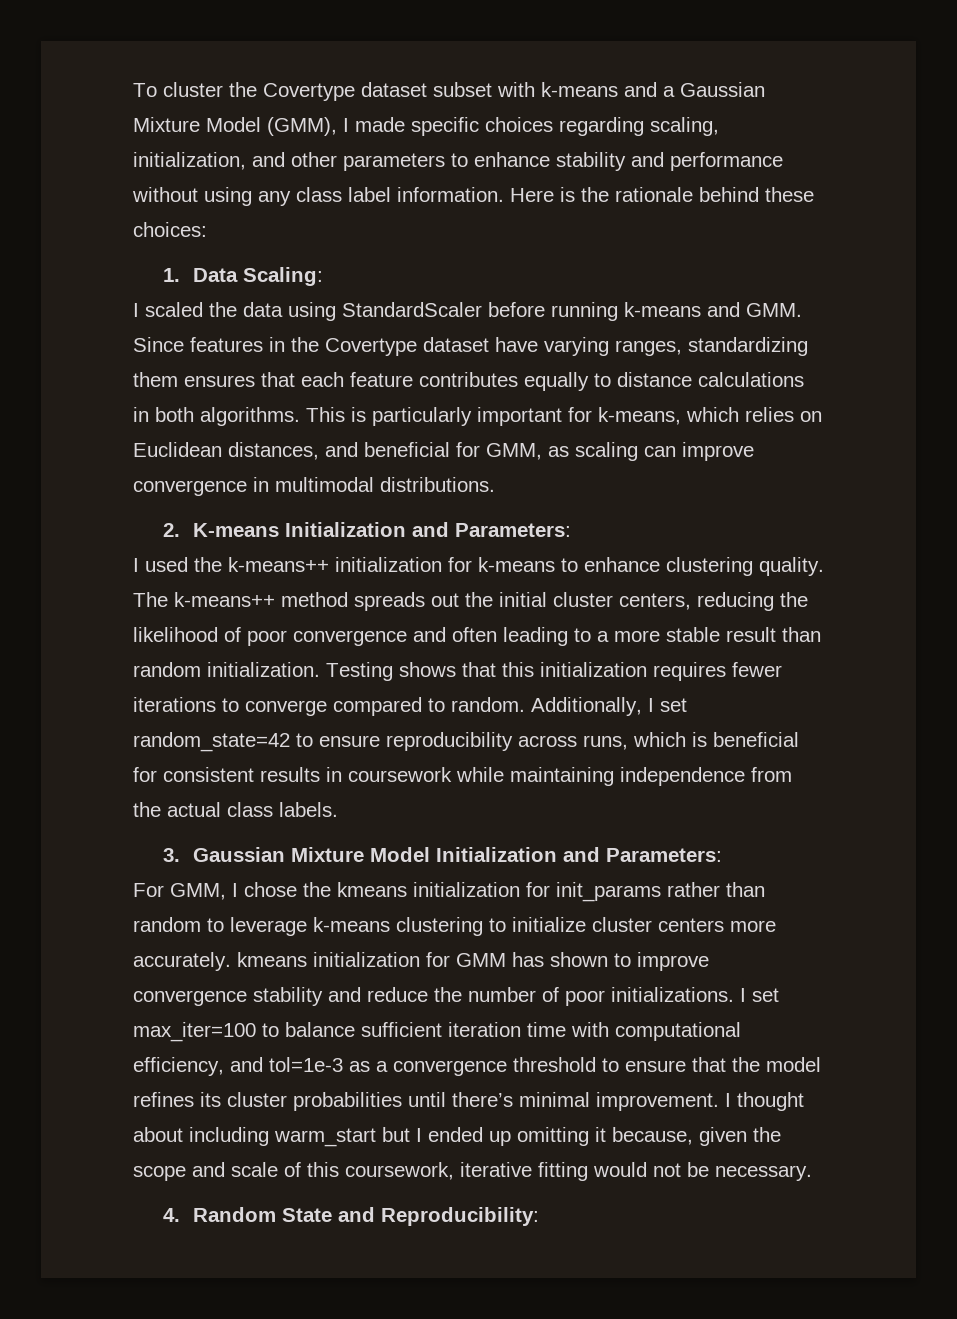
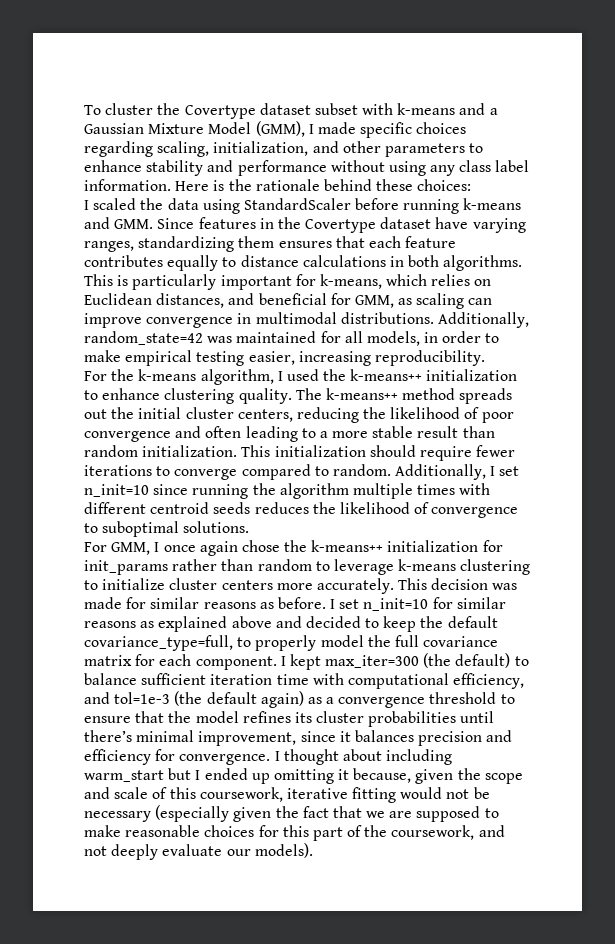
- 1. Data Scaling:
- This is particularly important for k-means, which relies on Euclidean distances, and beneficial for GMM, as scaling can improve convergence in multimodal distributions.
- 2. K-means Initialization and Parameters:
- I used the k-means++ initialization for k-means to enhance clustering quality.
+ This is particularly important for k-means, which relies on Euclidean distances, and beneficial for GMM, as scaling can improve convergence in multimodal distributions. Additionally, random_state=42 was maintained for all models, in order to make empirical testing easier, increasing reproducibility.
+ For the k-means algorithm, I used the k-means++ initialization to enhance clustering quality.
- Testing shows that this initialization requires fewer iterations to converge compared to random.
+ This initialization should require fewer iterations to converge compared to random.
- Additionally, I set random_state=42 to ensure reproducibility across runs, which is beneficial for consistent results in coursework while maintaining independence from the actual class labels.
- 3. Gaussian Mixture Model Initialization and Parameters:
+ Additionally, I set n_init=10 since running the algorithm multiple times with different centroid seeds reduces the likelihood of convergence to suboptimal solutions.
- For GMM, I chose the kmeans initialization for init_params rather than random to leverage k-means clustering to initialize cluster centers more accurately. kmeans initialization for GMM has shown to improve convergence stability and reduce the number of poor initializations. I set max_iter=100 to balance sufficient iteration time with computational efficiency, and tol=1e-3 as a convergence threshold to ensure that the model refines its cluster probabilities until there’s minimal improvement.
+ For GMM, I once again chose the k-means++ initialization for init_params rather than random to leverage k-means clustering to initialize cluster centers more accurately. This decision was made for similar reasons as before. I set n_init=10 for similar reasons as explained above and decided to keep the default covariance_type=full, to properly model the full covariance matrix for each component. I kept max_iter=300 (the default) to balance sufficient iteration time with computational efficiency, and tol=1e-3 (the default again) as a convergence threshold to ensure that the model refines its cluster probabilities until there’s minimal improvement, since it balances precision and efficiency for convergence.
- I thought about including warm_start but I ended up omitting it because, given the scope and scale of this coursework, iterative fitting would not be necessary.
- 4. Random State and Reproducibility:
+ I thought about including warm_start but I ended up omitting it because, given the scope and scale of this coursework, iterative fitting would not be necessary (especially given the fact that we are supposed to make reasonable choices for this part of the coursework, and not deeply evaluate our models).

